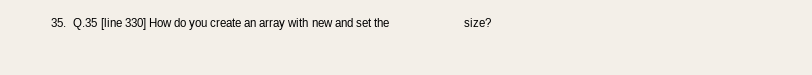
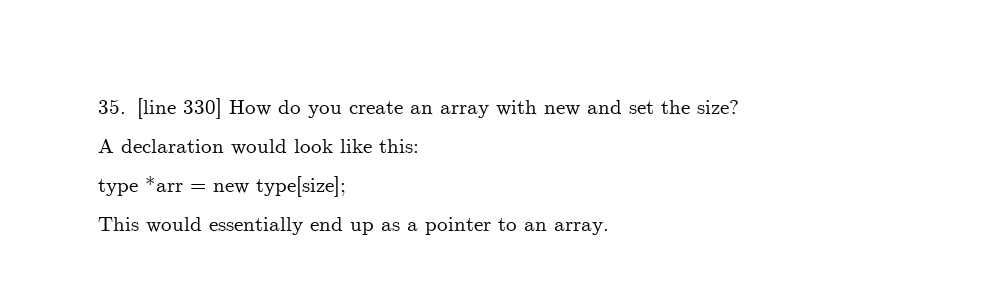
- 35. Q.35 [line 330] How do you create an array with new and set the size?
+ 35. [line 330] How do you create an array with new and set the size?
+ A declaration would look like this:
+ type *arr = new type[size];
+ This would essentially end up as a pointer to an array.

